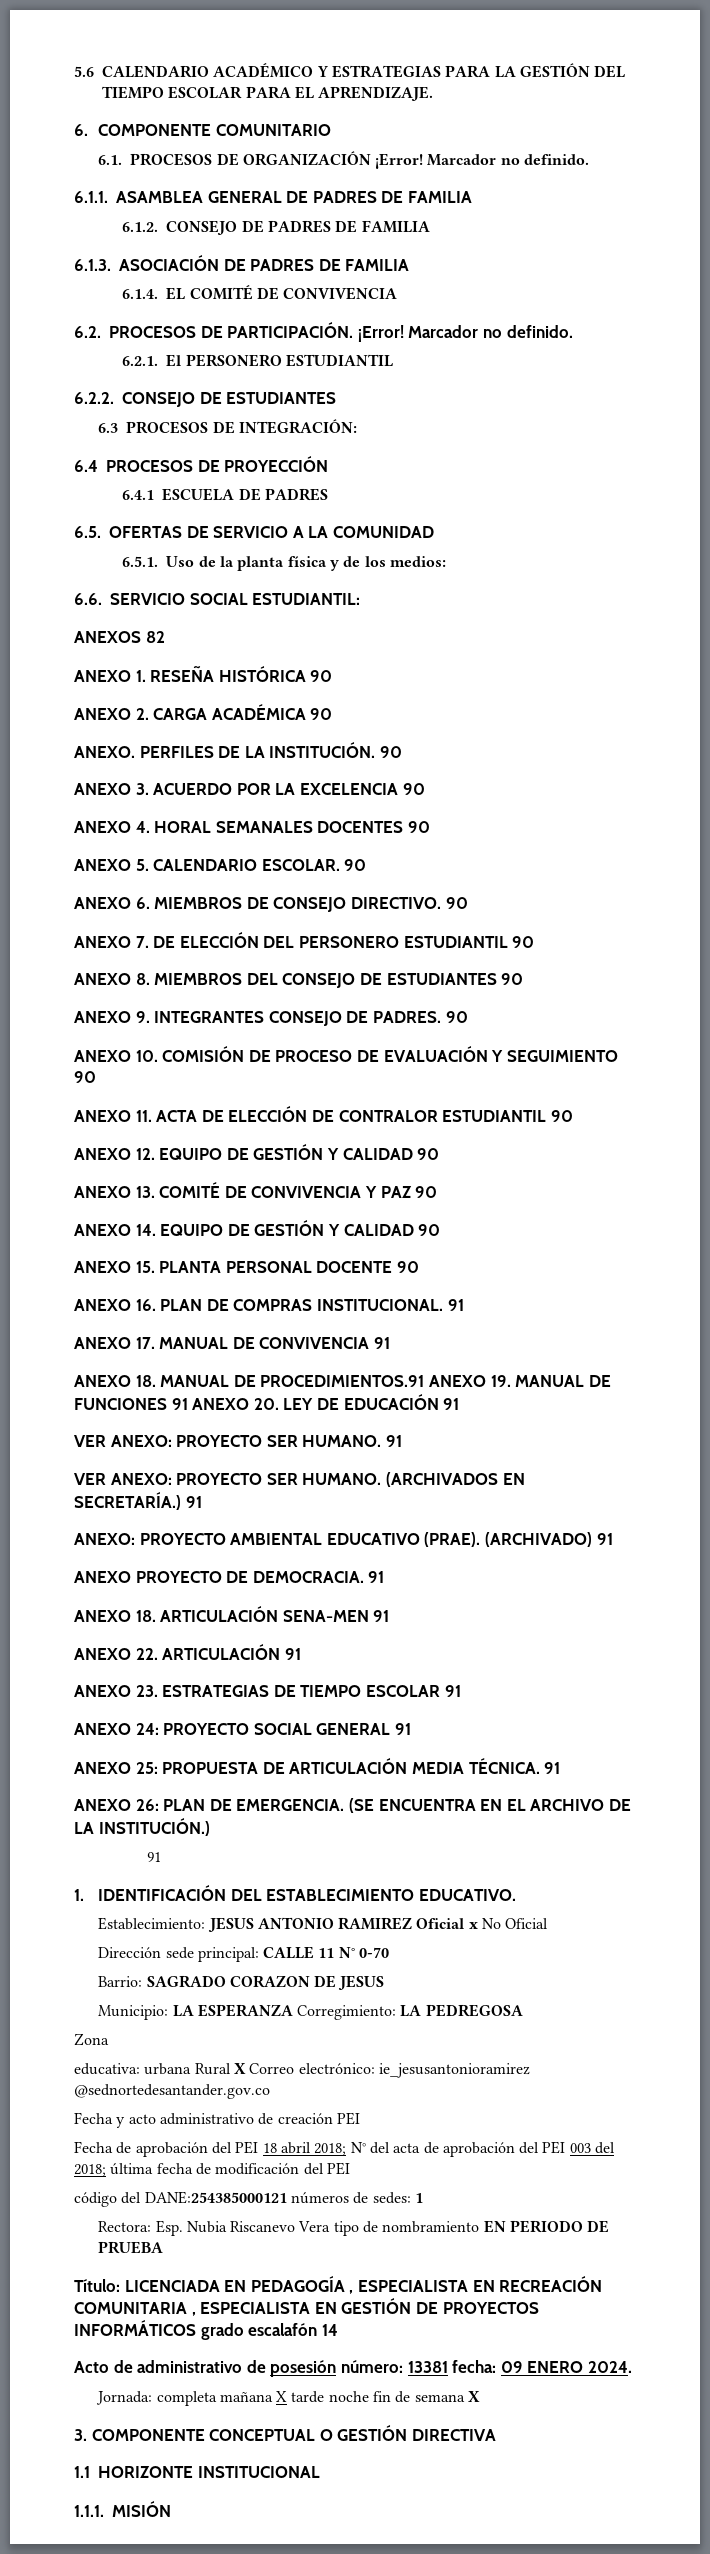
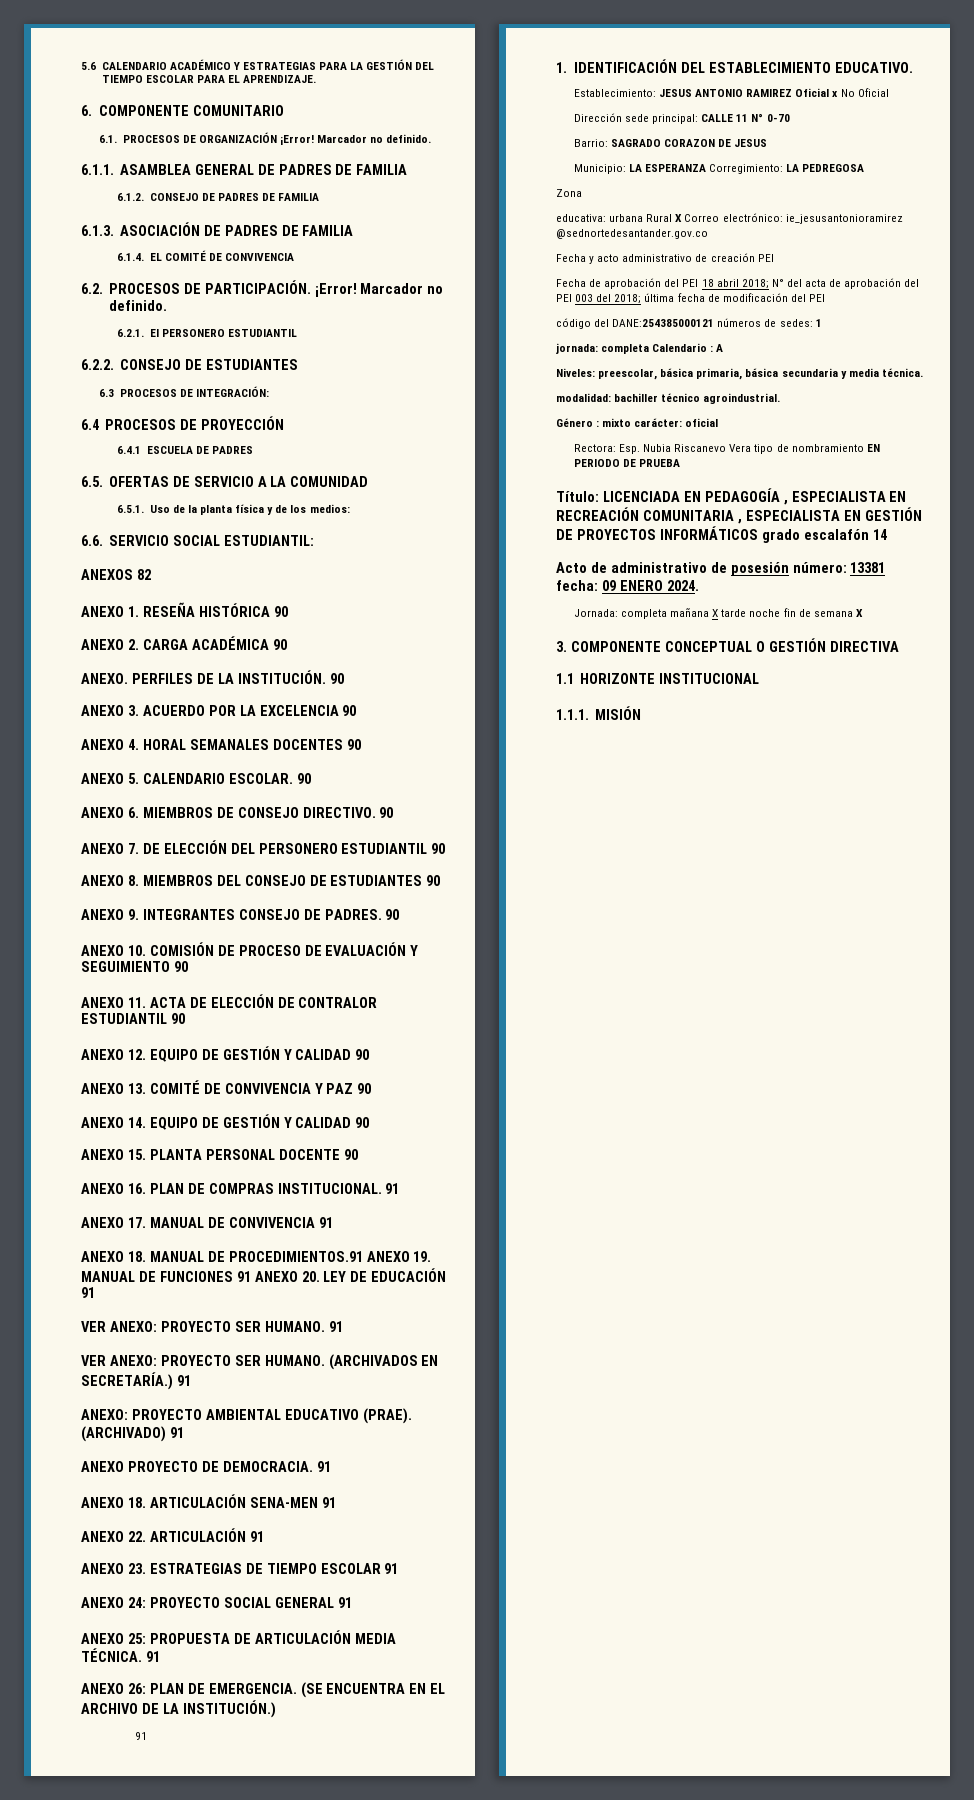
+ jornada: completa Calendario : A
+ Niveles: preescolar, básica primaria, básica secundaria y media técnica.
+ modalidad: bachiller técnico agroindustrial.
+ Género : mixto carácter: oficial

